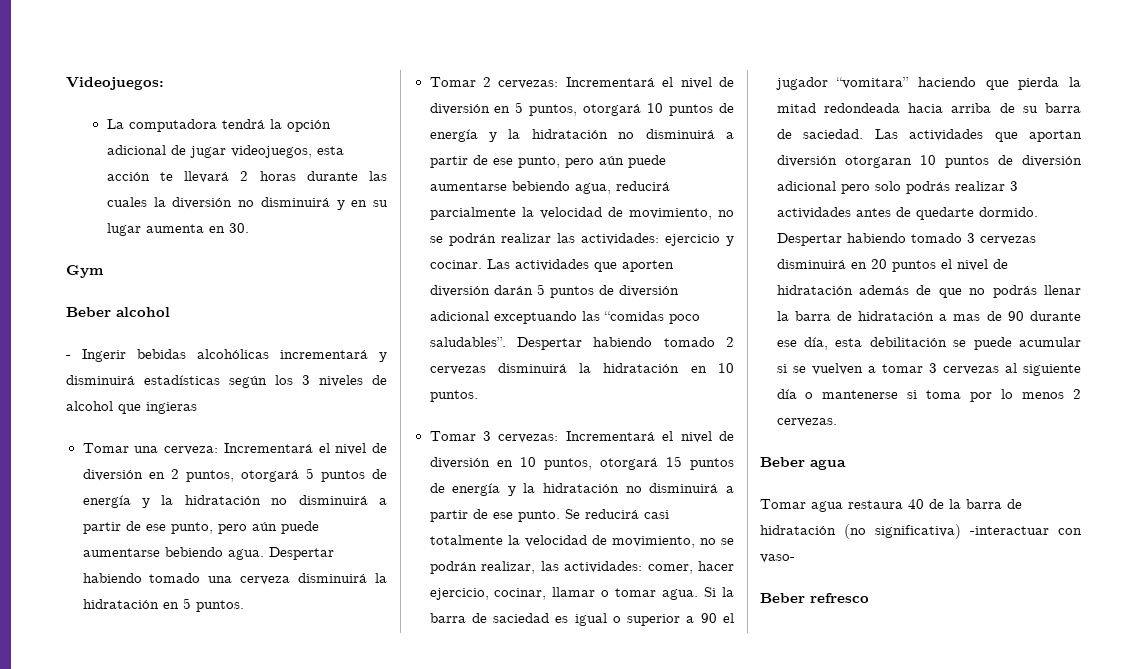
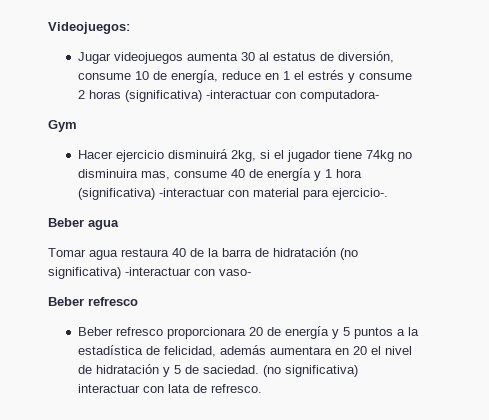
- La computadora tendrá la opción adicional de jugar videojuegos, esta acción te llevará 2 horas durante las cuales la diversión no disminuirá y en su lugar aumenta en 30.
+ Jugar videojuegos aumenta 30 al estatus de diversión, consume 10 de energía, reduce en 1 el estrés y consume 2 horas (significativa) -interactuar con computadora-
  Gym
- Beber alcohol
- - Ingerir bebidas alcohólicas incrementará y disminuirá estadísticas según los 3 niveles de alcohol que ingieras
- Tomar una cerveza: Incrementará el nivel de diversión en 2 puntos, otorgará 5 puntos de energía y la hidratación no disminuirá a partir de ese punto, pero aún puede aumentarse bebiendo agua. Despertar habiendo tomado una cerveza disminuirá la hidratación en 5 puntos.
- Tomar 2 cervezas: Incrementará el nivel de diversión en 5 puntos, otorgará 10 puntos de energía y la hidratación no disminuirá a partir de ese punto, pero aún puede aumentarse bebiendo agua, reducirá parcialmente la velocidad de movimiento, no se podrán realizar las actividades: ejercicio y cocinar. Las actividades que aporten diversión darán 5 puntos de diversión adicional exceptuando las “comidas poco saludables”. Despertar habiendo tomado 2 cervezas disminuirá la hidratación en 10 puntos.
- Tomar 3 cervezas: Incrementará el nivel de diversión en 10 puntos, otorgará 15 puntos de energía y la hidratación no disminuirá a partir de ese punto. Se reducirá casi totalmente la velocidad de movimiento, no se podrán realizar, las actividades: comer, hacer ejercicio, cocinar, llamar o tomar agua. Si la barra de saciedad es igual o superior a 90 el jugador “vomitara” haciendo que pierda la mitad redondeada hacia arriba de su barra de saciedad. Las actividades que aportan diversión otorgaran 10 puntos de diversión adicional pero solo podrás realizar 3 actividades antes de quedarte dormido. Despertar habiendo tomado 3 cervezas disminuirá en 20 puntos el nivel de hidratación además de que no podrás llenar la barra de hidratación a mas de 90 durante ese día, esta debilitación se puede acumular si se vuelven a tomar 3 cervezas al siguiente día o mantenerse si toma por lo menos 2 cervezas.
+ Hacer ejercicio disminuirá 2kg, si el jugador tiene 74kg no disminuira mas, consume 40 de energía y 1 hora (significativa) -interactuar con material para ejercicio-.
+ Beber refresco proporcionara 20 de energía y 5 puntos a la estadística de felicidad, además aumentara en 20 el nivel de hidratación y 5 de saciedad. (no significativa) interactuar con lata de refresco.

